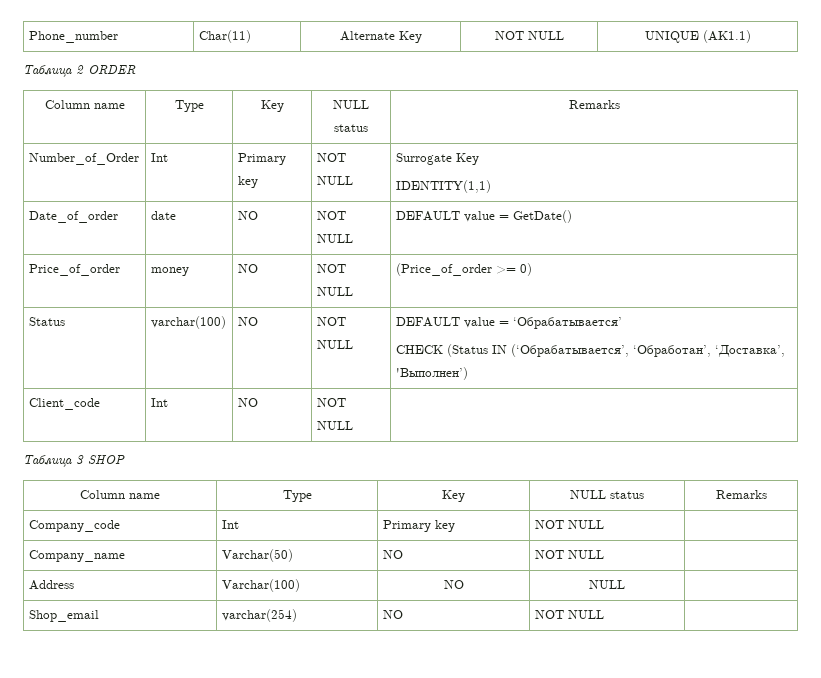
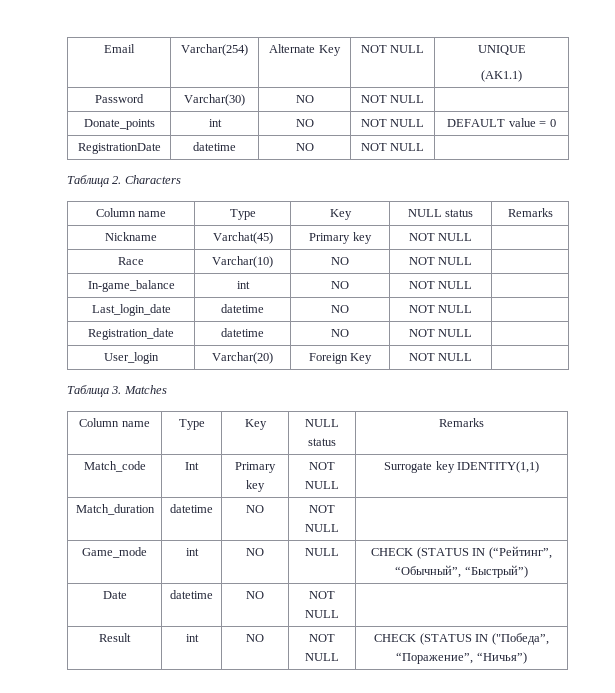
- Phone_number | Char(11) | Alternate Key | NOT NULL | UNIQUE (AK1.1)
+ Email | Varchar(254) | Alternate Key | NOT NULL | UNIQUE
+ (AK1.1)
- Таблица 2 ORDER
+ Password | Varchar(30) | NO | NOT NULL |
+ Donate_points | int | NO | NOT NULL | DEFAULT value = 0
+ RegistrationDate | datetime | NO | NOT NULL |
+ Таблица 2. Characters
  Column name | Type | Key | NULL status | Remarks
- Number_of_Order | Int | Primary key | NOT NULL | Surrogate Key
- IDENTITY(1,1)
- Date_of_order | date | NO | NOT NULL | DEFAULT value = GetDate()
- Price_of_order | money | NO | NOT NULL | (Price_of_order >= 0)
- Status | varchar(100) | NO | NOT NULL | DEFAULT value = ‘Обрабатывается’
- CHECK (Status IN (‘Обрабатывается’, ‘Обработан’, ‘Доставка’, 'Выполнен’)
- Client_code | Int | NO | NOT NULL |
- Таблица 3 SHOP
+ Nickname | Varchat(45) | Primary key | NOT NULL |
+ Race | Varchar(10) | NO | NOT NULL |
+ In-game_balance | int | NO | NOT NULL |
+ Last_login_date | datetime | NO | NOT NULL |
+ Registration_date | datetime | NO | NOT NULL |
+ User_login | Varchar(20) | Foreign Key | NOT NULL |
+ Таблица 3. Matches
  Column name | Type | Key | NULL status | Remarks
- Company_code | Int | Primary key | NOT NULL |
- Company_name | Varchar(50) | NO | NOT NULL |
- Address | Varchar(100) | NO | NULL |
- Shop_email | varchar(254) | NO | NOT NULL |
+ Match_code | Int | Primary key | NOT NULL | Surrogate key IDENTITY(1,1)
+ Match_duration | datetime | NO | NOT NULL |
+ Game_mode | int | NO | NULL | CHECK (STATUS IN (“Рейтинг”, “Обычный”, “Быстрый”)
+ Date | datetime | NO | NOT NULL |
+ Result | int | NO | NOT NULL | CHECK (STATUS IN ("Победа”, “Поражение”, “Ничья”)

